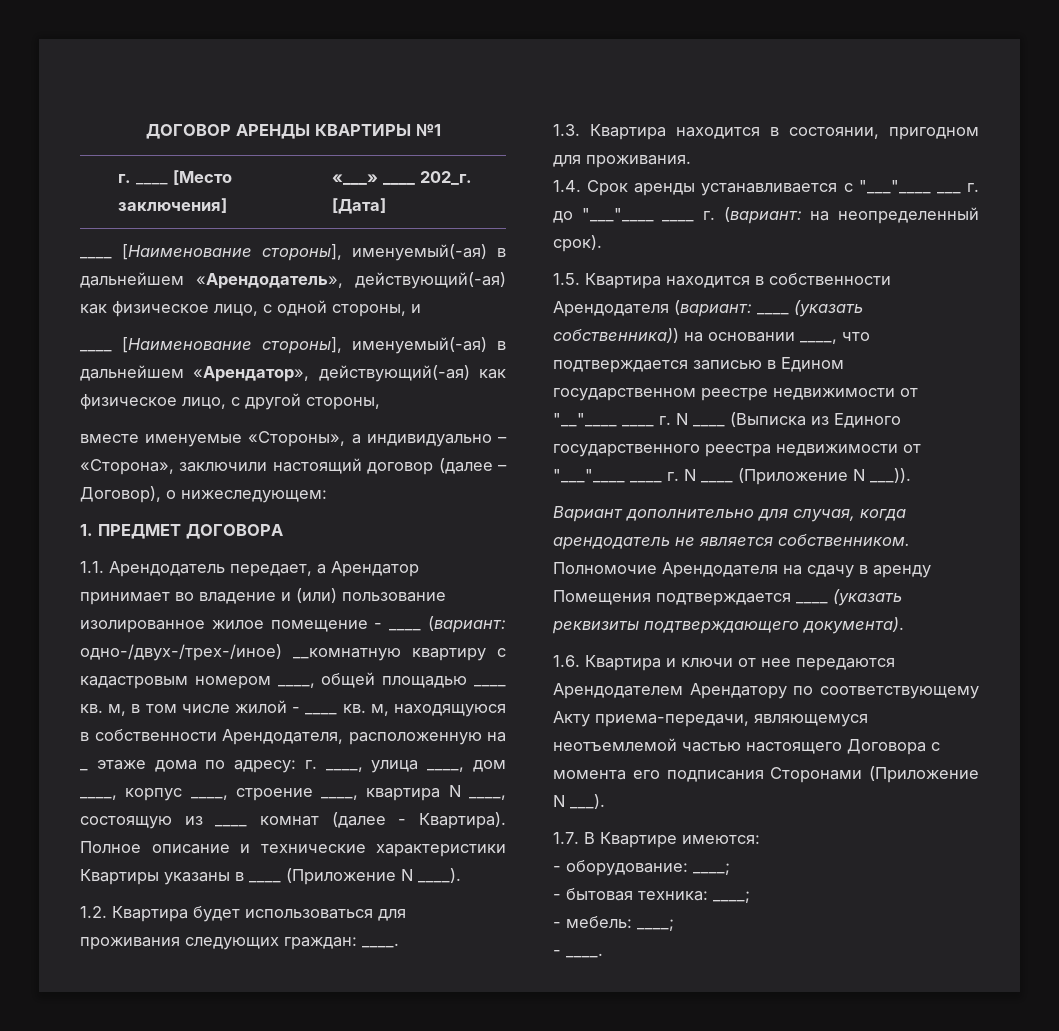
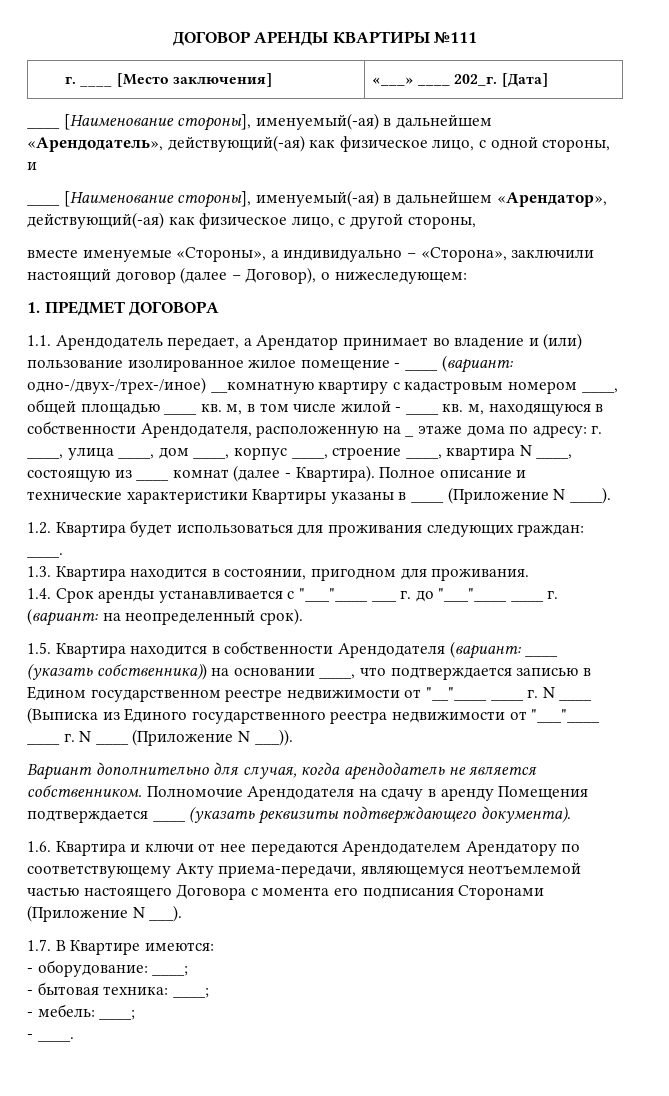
- ДОГОВОР АРЕНДЫ КВАРТИРЫ №1
+ ДОГОВОР АРЕНДЫ КВАРТИРЫ №111

